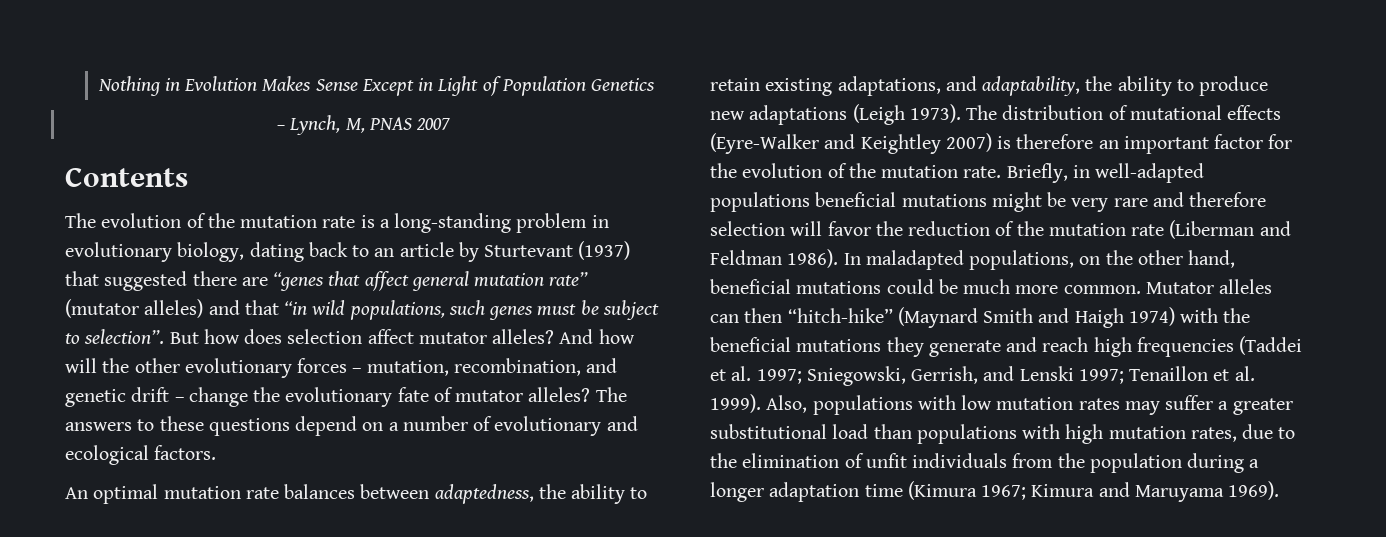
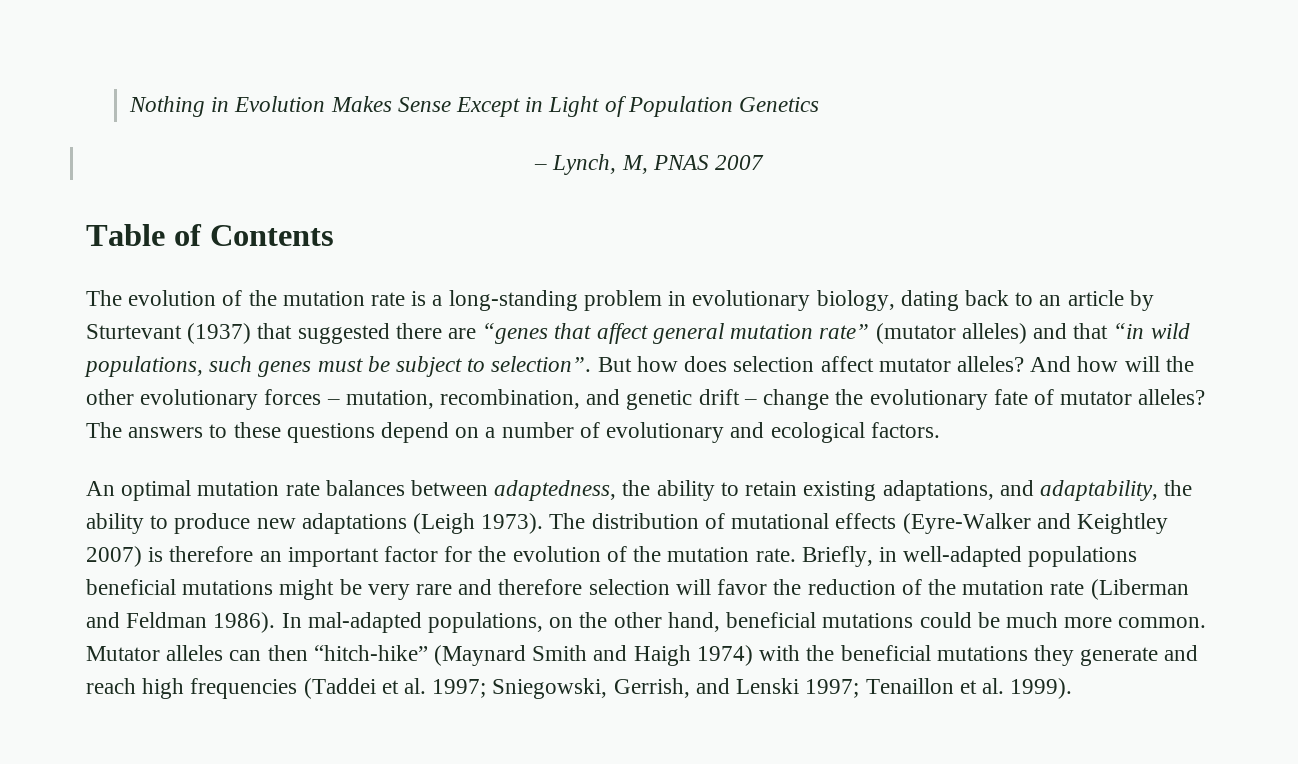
- Contents
+ Table of Contents
- In maladapted populations, on the other hand, beneficial mutations could be much more common.
+ In mal-adapted populations, on the other hand, beneficial mutations could be much more common.
- Also, populations with low mutation rates may suffer a greater substitutional load than populations with high mutation rates, due to the elimination of unfit individuals from the population during a longer adaptation time (Kimura 1967; Kimura and Maruyama 1969).

